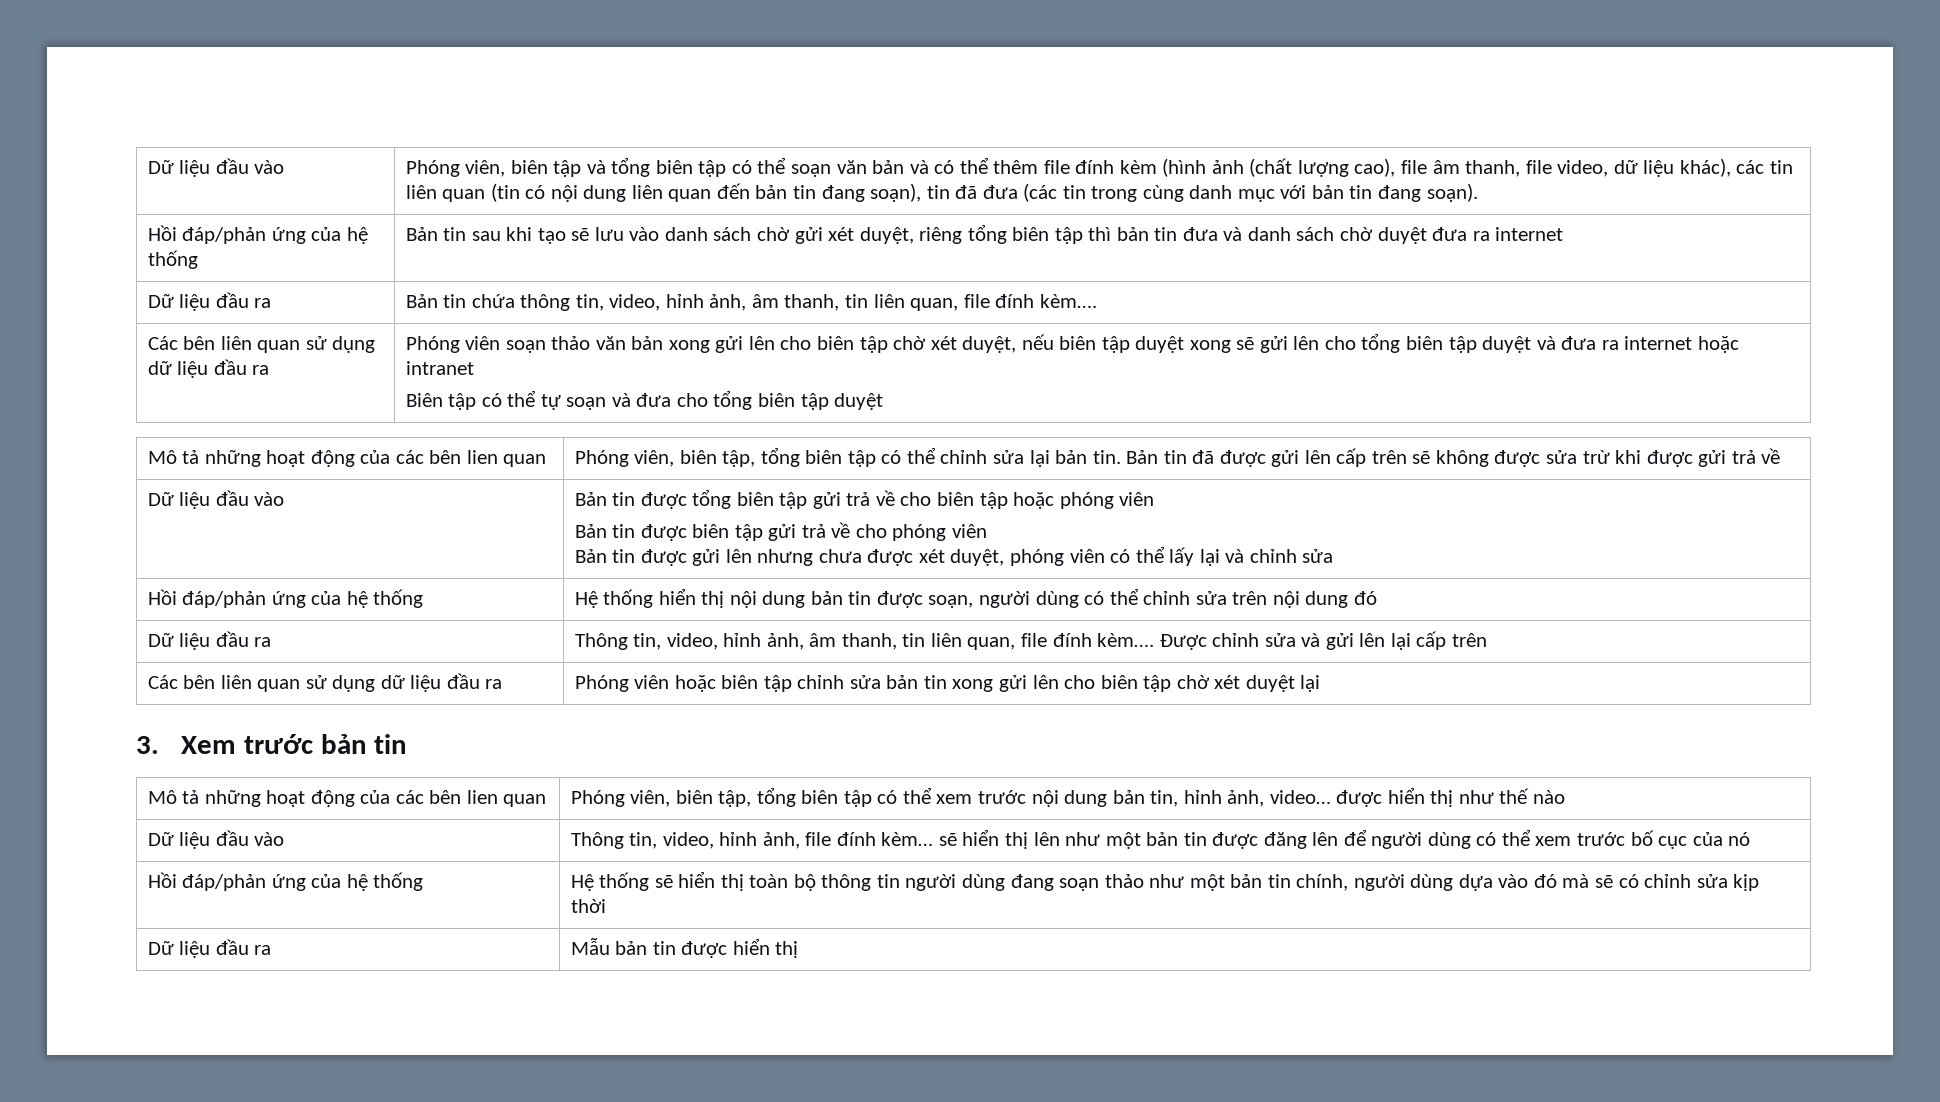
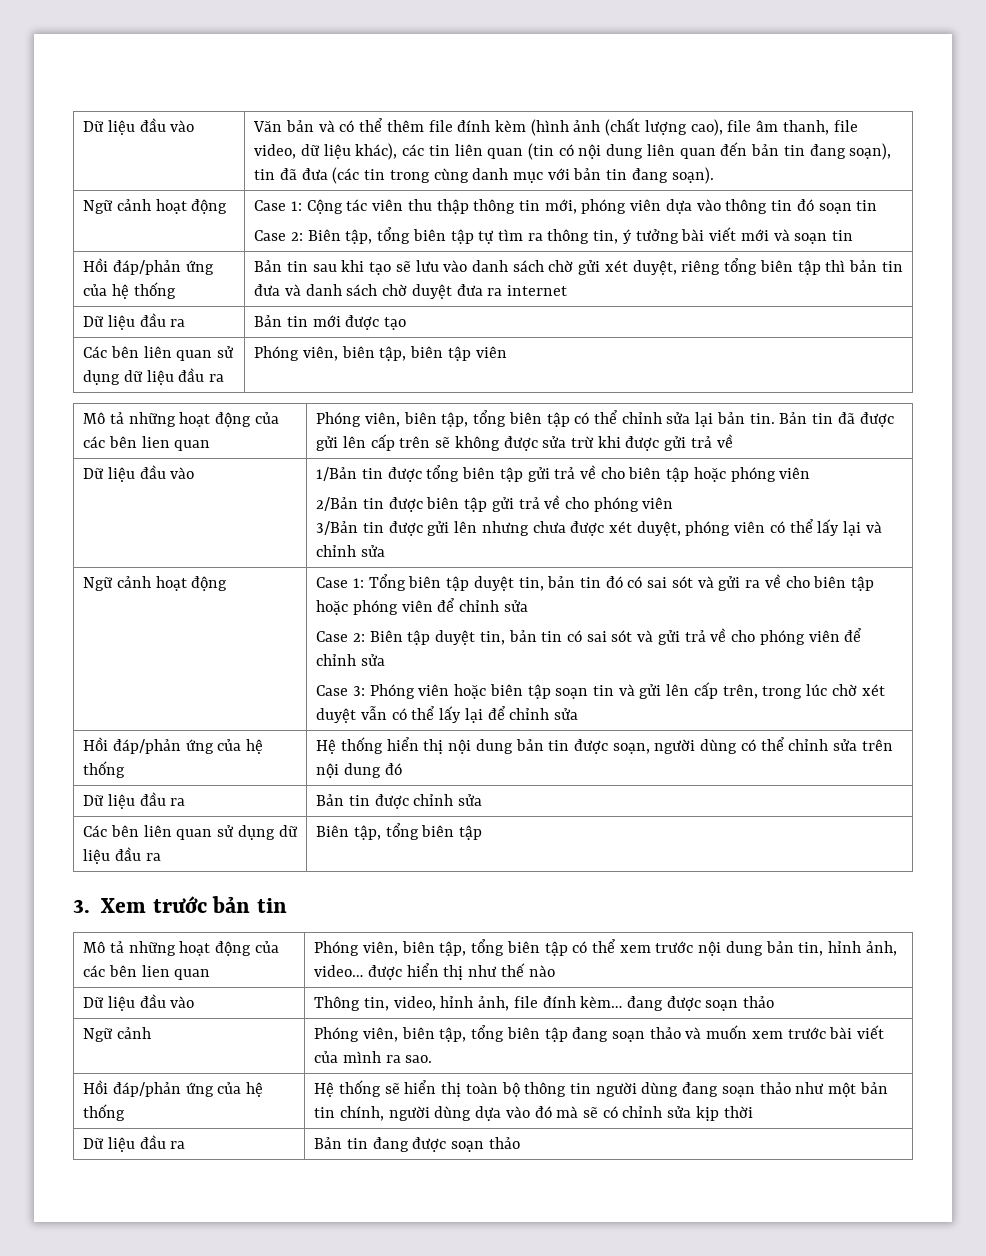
- Dữ liệu đầu vào | Phóng viên, biên tập và tổng biên tập có thể soạn văn bản và có thể thêm file đính kèm (hình ảnh (chất lượng cao), file âm thanh, file video, dữ liệu khác), các tin liên quan (tin có nội dung liên quan đến bản tin đang soạn), tin đã đưa (các tin trong cùng danh mục với bản tin đang soạn).
+ Dữ liệu đầu vào | Văn bản và có thể thêm file đính kèm (hình ảnh (chất lượng cao), file âm thanh, file video, dữ liệu khác), các tin liên quan (tin có nội dung liên quan đến bản tin đang soạn), tin đã đưa (các tin trong cùng danh mục với bản tin đang soạn).
+ Ngữ cảnh hoạt động | Case 1: Cộng tác viên thu thập thông tin mới, phóng viên dựa vào thông tin đó soạn tin
+ Case 2: Biên tập, tổng biên tập tự tìm ra thông tin, ý tưởng bài viết mới và soạn tin
- Dữ liệu đầu ra | Bản tin chứa thông tin, video, hỉnh ảnh, âm thanh, tin liên quan, file đính kèm….
+ Dữ liệu đầu ra | Bản tin mới được tạo
- Phóng viên soạn thảo văn bản xong gửi lên cho biên tập chờ xét duyệt, nếu biên tập duyệt xong sẽ gửi lên cho tổng biên tập duyệt và đưa ra internet hoặc intranet
- Biên tập có thể tự soạn và đưa cho tổng biên tập duyệt
+ Phóng viên, biên tập, biên tập viên
- Bản tin được tổng biên tập gửi trả về cho biên tập hoặc phóng viên
+ 1/Bản tin được tổng biên tập gửi trả về cho biên tập hoặc phóng viên
- Bản tin được biên tập gửi trả về cho phóng viên
+ 2/Bản tin được biên tập gửi trả về cho phóng viên
- Bản tin được gửi lên nhưng chưa được xét duyệt, phóng viên có thể lấy lại và chỉnh sửa
+ 3/Bản tin được gửi lên nhưng chưa được xét duyệt, phóng viên có thể lấy lại và chỉnh sửa
+ Ngữ cảnh hoạt động | Case 1: Tổng biên tập duyệt tin, bản tin đó có sai sót và gửi ra về cho biên tập hoặc phóng viên để chỉnh sửa
+ Case 2: Biên tập duyệt tin, bản tin có sai sót và gửi trả về cho phóng viên để chỉnh sửa
+ Case 3: Phóng viên hoặc biên tập soạn tin và gửi lên cấp trên, trong lúc chờ xét duyệt vẫn có thể lấy lại để chỉnh sửa
- Dữ liệu đầu ra | Thông tin, video, hỉnh ảnh, âm thanh, tin liên quan, file đính kèm…. Được chỉnh sửa và gửi lên lại cấp trên
+ Dữ liệu đầu ra | Bản tin được chỉnh sửa
- Các bên liên quan sử dụng dữ liệu đầu ra | Phóng viên hoặc biên tập chỉnh sửa bản tin xong gửi lên cho biên tập chờ xét duyệt lại
+ Các bên liên quan sử dụng dữ liệu đầu ra | Biên tập, tổng biên tập
- Dữ liệu đầu vào | Thông tin, video, hỉnh ảnh, file đính kèm… sẽ hiển thị lên như một bản tin được đăng lên để người dùng có thể xem trước bố cục của nó
+ Dữ liệu đầu vào | Thông tin, video, hỉnh ảnh, file đính kèm… đang được soạn thảo
+ Ngữ cảnh | Phóng viên, biên tập, tổng biên tập đang soạn thảo và muốn xem trước bài viết của mình ra sao.
- Dữ liệu đầu ra | Mẫu bản tin được hiển thị
+ Dữ liệu đầu ra | Bản tin đang được soạn thảo

